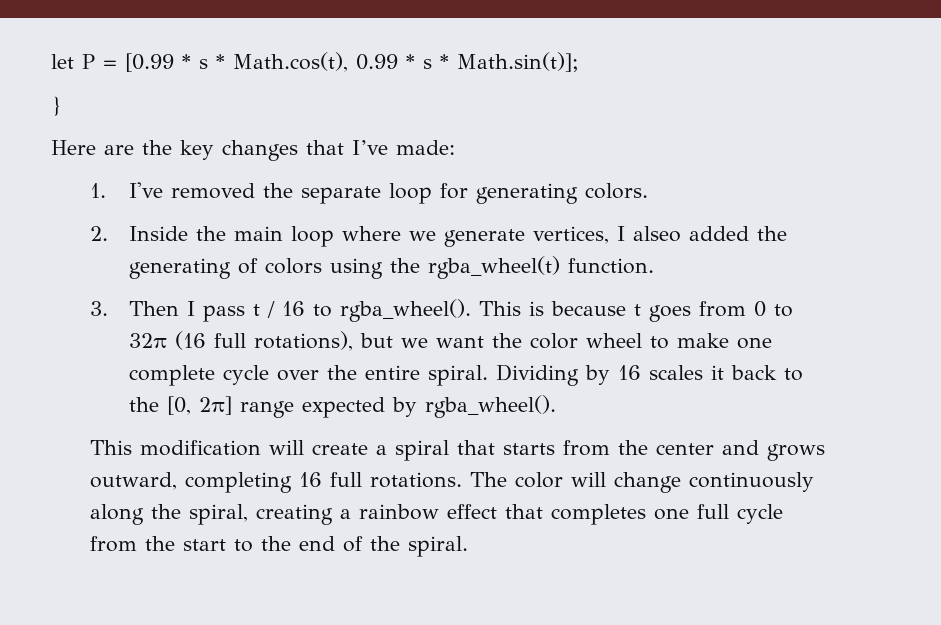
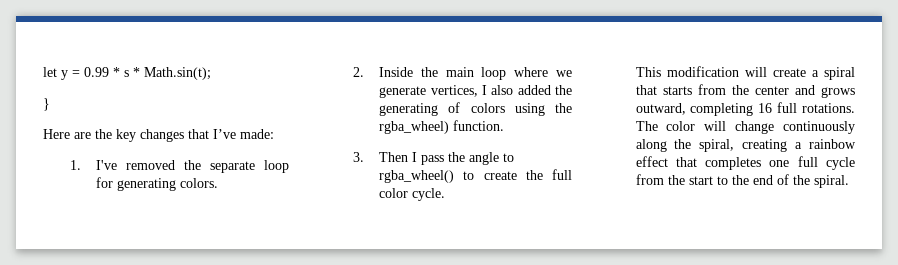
- let P = [0.99 * s * Math.cos(t), 0.99 * s * Math.sin(t)];
+ let y = 0.99 * s * Math.sin(t);
- 2. Inside the main loop where we generate vertices, I alseo added the generating of colors using the rgba_wheel(t) function.
+ 2. Inside the main loop where we generate vertices, I also added the generating of colors using the rgba_wheel) function.
- 3. Then I pass t / 16 to rgba_wheel(). This is because t goes from 0 to 32π (16 full rotations), but we want the color wheel to make one complete cycle over the entire spiral. Dividing by 16 scales it back to the [0, 2π] range expected by rgba_wheel().
+ 3. Then I pass the angle to rgba_wheel() to create the full color cycle.

